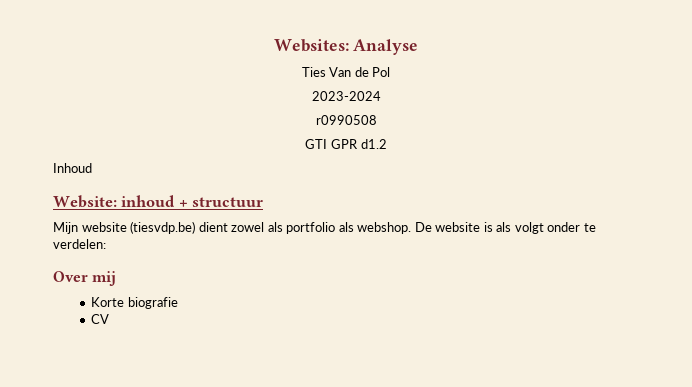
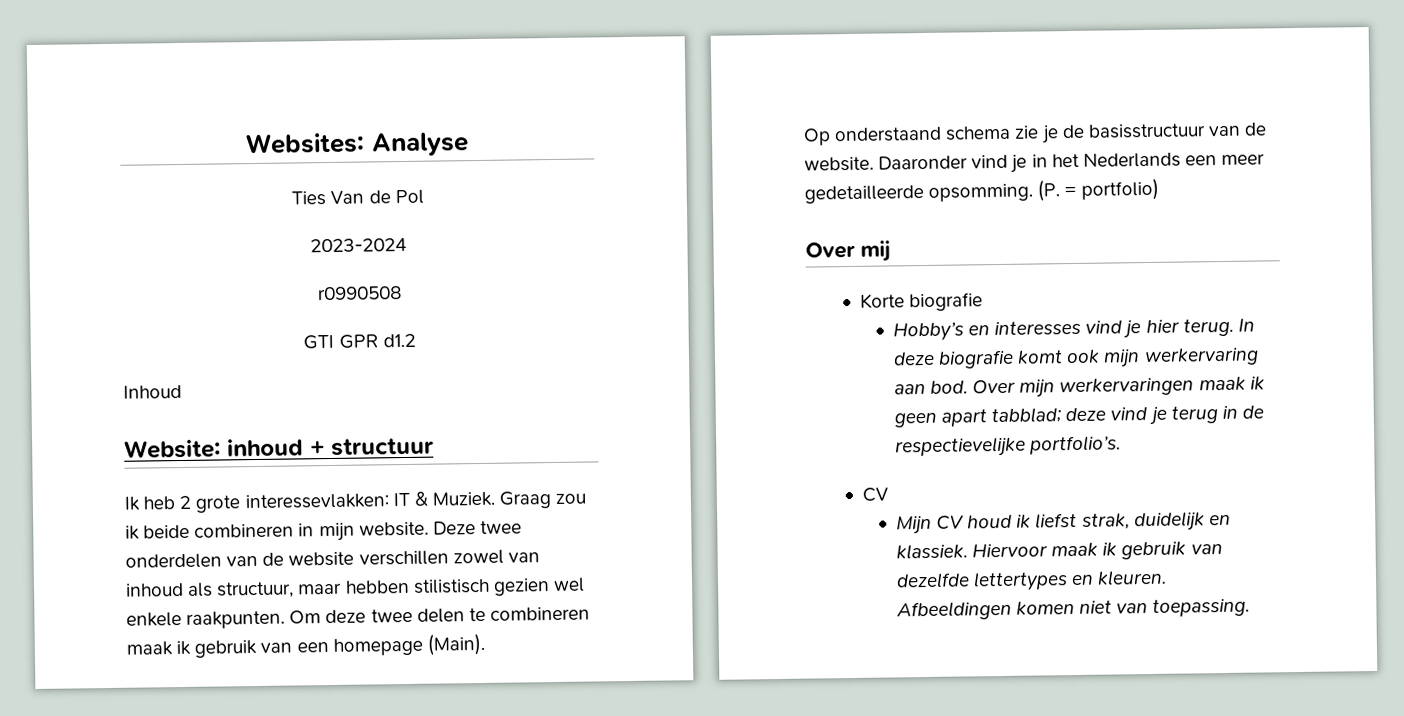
- Mijn website (tiesvdp.be) dient zowel als portfolio als webshop. De website is als volgt onder te verdelen:
+ Ik heb 2 grote interessevlakken: IT & Muziek. Graag zou ik beide combineren in mijn website. Deze twee onderdelen van de website verschillen zowel van inhoud als structuur, maar hebben stilistisch gezien wel enkele raakpunten. Om deze twee delen te combineren maak ik gebruik van een homepage (Main).
+ Op onderstaand schema zie je de basisstructuur van de website. Daaronder vind je in het Nederlands een meer gedetailleerde opsomming. (P. = portfolio)
  Over mij
  Korte biografie
+ Hobby’s en interesses vind je hier terug. In deze biografie komt ook mijn werkervaring aan bod. Over mijn werkervaringen maak ik geen apart tabblad; deze vind je terug in de respectievelijke portfolio’s.
  CV
+ Mijn CV houd ik liefst strak, duidelijk en klassiek. Hiervoor maak ik gebruik van dezelfde lettertypes en kleuren. Afbeeldingen komen niet van toepassing.

